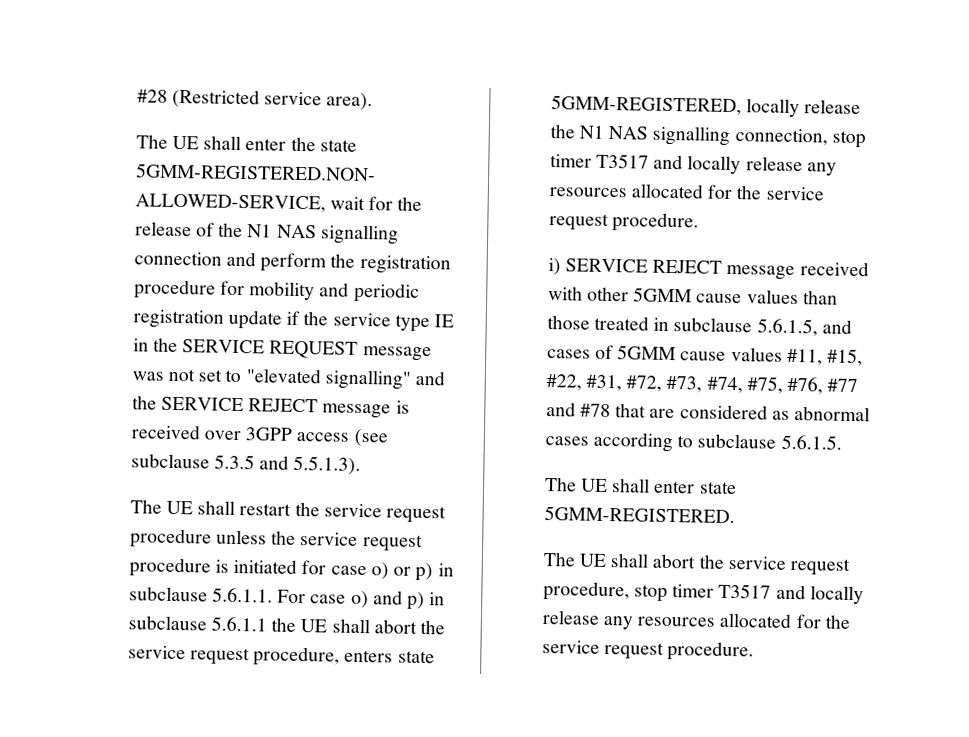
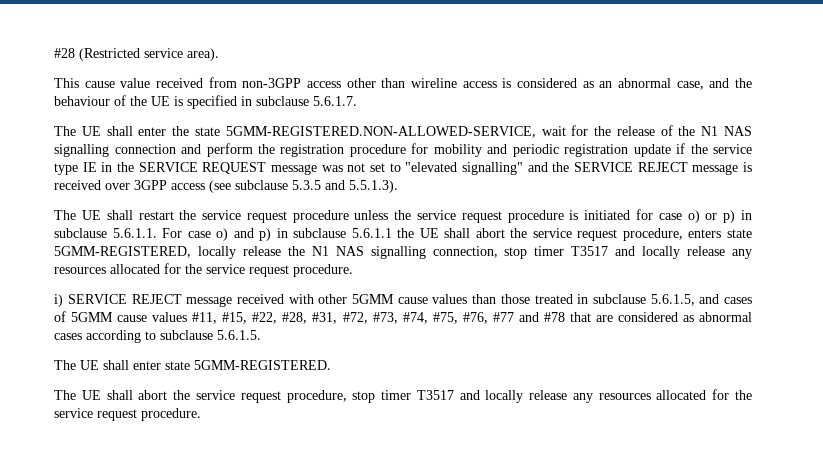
+ This cause value received from non-3GPP access other than wireline access is considered as an abnormal case, and the behaviour of the UE is specified in subclause 5.6.1.7.
- i) SERVICE REJECT message received with other 5GMM cause values than those treated in subclause 5.6.1.5, and cases of 5GMM cause values #11, #15, #22, #31, #72, #73, #74, #75, #76, #77 and #78 that are considered as abnormal cases according to subclause 5.6.1.5.
+ i) SERVICE REJECT message received with other 5GMM cause values than those treated in subclause 5.6.1.5, and cases of 5GMM cause values #11, #15, #22, #28, #31, #72, #73, #74, #75, #76, #77 and #78 that are considered as abnormal cases according to subclause 5.6.1.5.

